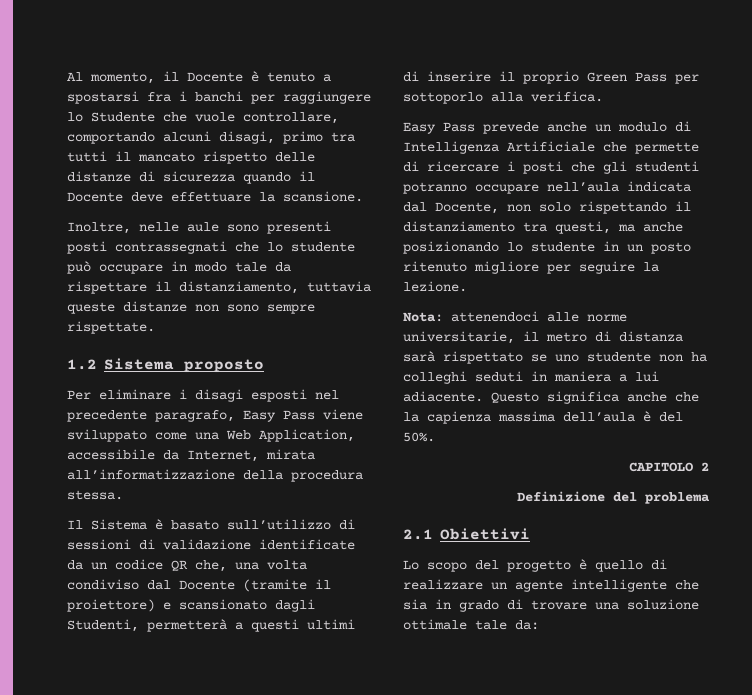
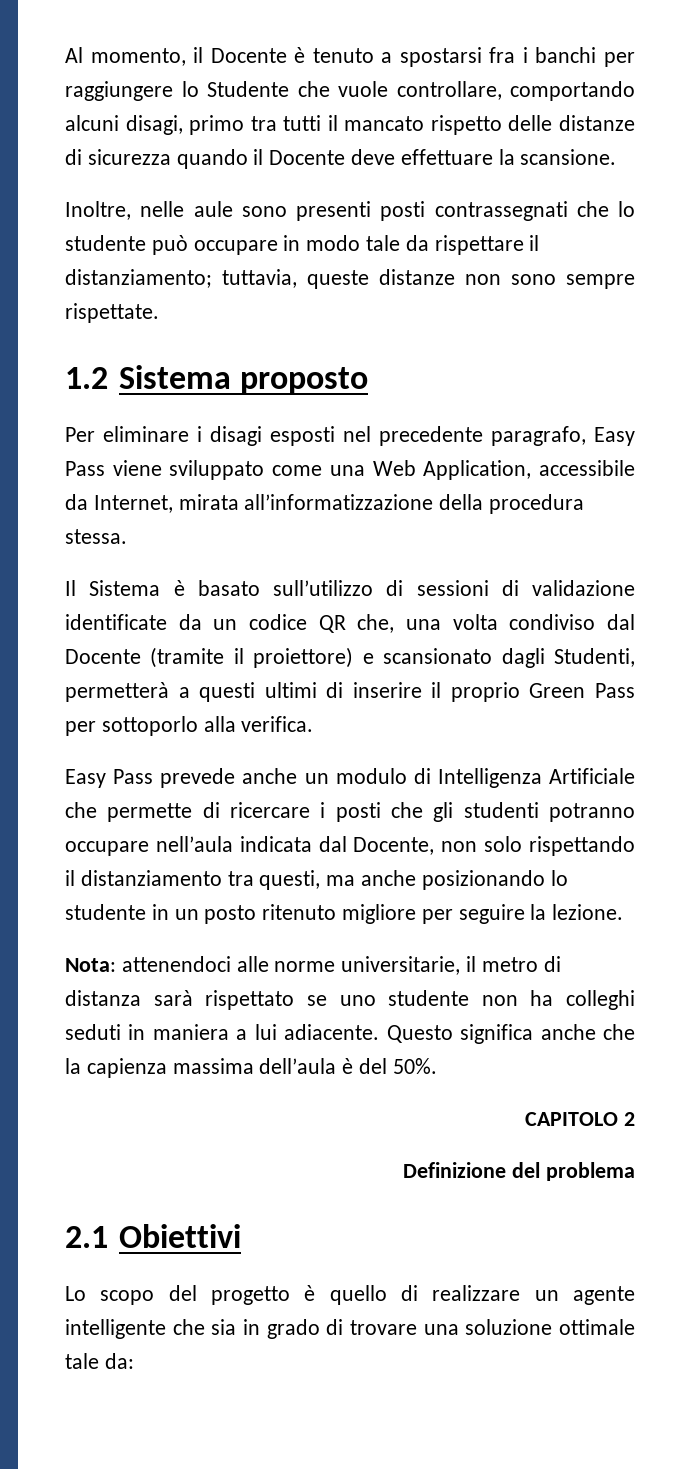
- Inoltre, nelle aule sono presenti posti contrassegnati che lo studente può occupare in modo tale da rispettare il distanziamento, tuttavia queste distanze non sono sempre rispettate.
+ Inoltre, nelle aule sono presenti posti contrassegnati che lo studente può occupare in modo tale da rispettare il distanziamento; tuttavia, queste distanze non sono sempre rispettate.

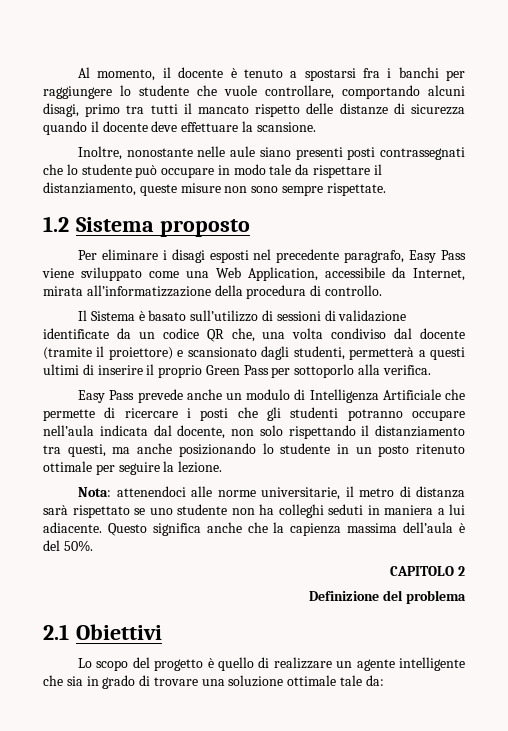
- Al momento, il Docente è tenuto a spostarsi fra i banchi per raggiungere lo Studente che vuole controllare, comportando alcuni disagi, primo tra tutti il mancato rispetto delle distanze di sicurezza quando il Docente deve effettuare la scansione.
+ Al momento, il docente è tenuto a spostarsi fra i banchi per raggiungere lo studente che vuole controllare, comportando alcuni disagi, primo tra tutti il mancato rispetto delle distanze di sicurezza quando il docente deve effettuare la scansione.
- Inoltre, nelle aule sono presenti posti contrassegnati che lo studente può occupare in modo tale da rispettare il distanziamento; tuttavia, queste distanze non sono sempre rispettate.
+ Inoltre, nonostante nelle aule siano presenti posti contrassegnati che lo studente può occupare in modo tale da rispettare il distanziamento, queste misure non sono sempre rispettate.
- Per eliminare i disagi esposti nel precedente paragrafo, Easy Pass viene sviluppato come una Web Application, accessibile da Internet, mirata all’informatizzazione della procedura stessa.
+ Per eliminare i disagi esposti nel precedente paragrafo, Easy Pass viene sviluppato come una Web Application, accessibile da Internet, mirata all’informatizzazione della procedura di controllo.
- Il Sistema è basato sull’utilizzo di sessioni di validazione identificate da un codice QR che, una volta condiviso dal Docente (tramite il proiettore) e scansionato dagli Studenti, permetterà a questi ultimi di inserire il proprio Green Pass per sottoporlo alla verifica.
+ Il Sistema è basato sull’utilizzo di sessioni di validazione identificate da un codice QR che, una volta condiviso dal docente (tramite il proiettore) e scansionato dagli studenti, permetterà a questi ultimi di inserire il proprio Green Pass per sottoporlo alla verifica.
- Easy Pass prevede anche un modulo di Intelligenza Artificiale che permette di ricercare i posti che gli studenti potranno occupare nell’aula indicata dal Docente, non solo rispettando il distanziamento tra questi, ma anche posizionando lo studente in un posto ritenuto migliore per seguire la lezione.
+ Easy Pass prevede anche un modulo di Intelligenza Artificiale che permette di ricercare i posti che gli studenti potranno occupare nell’aula indicata dal docente, non solo rispettando il distanziamento tra questi, ma anche posizionando lo studente in un posto ritenuto ottimale per seguire la lezione.

